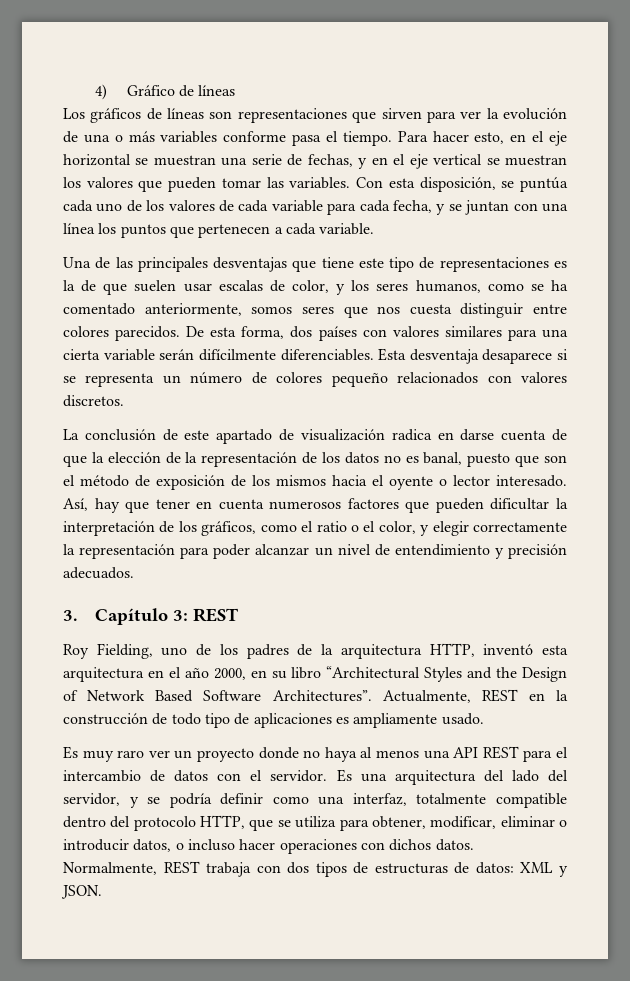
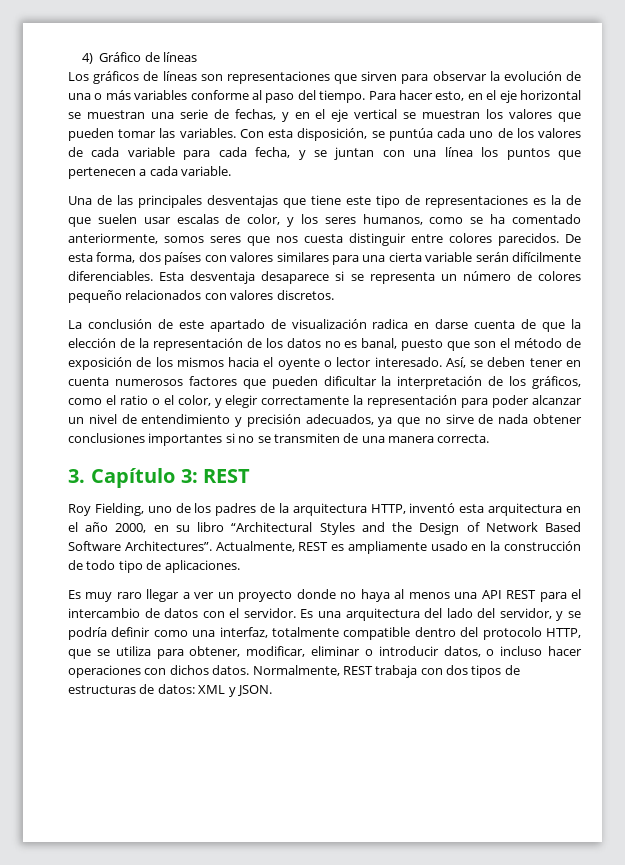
- Los gráficos de líneas son representaciones que sirven para ver la evolución de una o más variables conforme pasa el tiempo.
+ Los gráficos de líneas son representaciones que sirven para observar la evolución de una o más variables conforme al paso del tiempo.
- Así, hay que tener en cuenta numerosos factores que pueden dificultar la interpretación de los gráficos, como el ratio o el color, y elegir correctamente la representación para poder alcanzar un nivel de entendimiento y precisión adecuados.
+ Así, se deben tener en cuenta numerosos factores que pueden dificultar la interpretación de los gráficos, como el ratio o el color, y elegir correctamente la representación para poder alcanzar un nivel de entendimiento y precisión adecuados, ya que no sirve de nada obtener conclusiones importantes si no se transmiten de una manera correcta.
- Actualmente, REST en la construcción de todo tipo de aplicaciones es ampliamente usado.
+ Actualmente, REST es ampliamente usado en la construcción de todo tipo de aplicaciones.
- Es muy raro ver un proyecto donde no haya al menos una API REST para el intercambio de datos con el servidor.
+ Es muy raro llegar a ver un proyecto donde no haya al menos una API REST para el intercambio de datos con el servidor.

